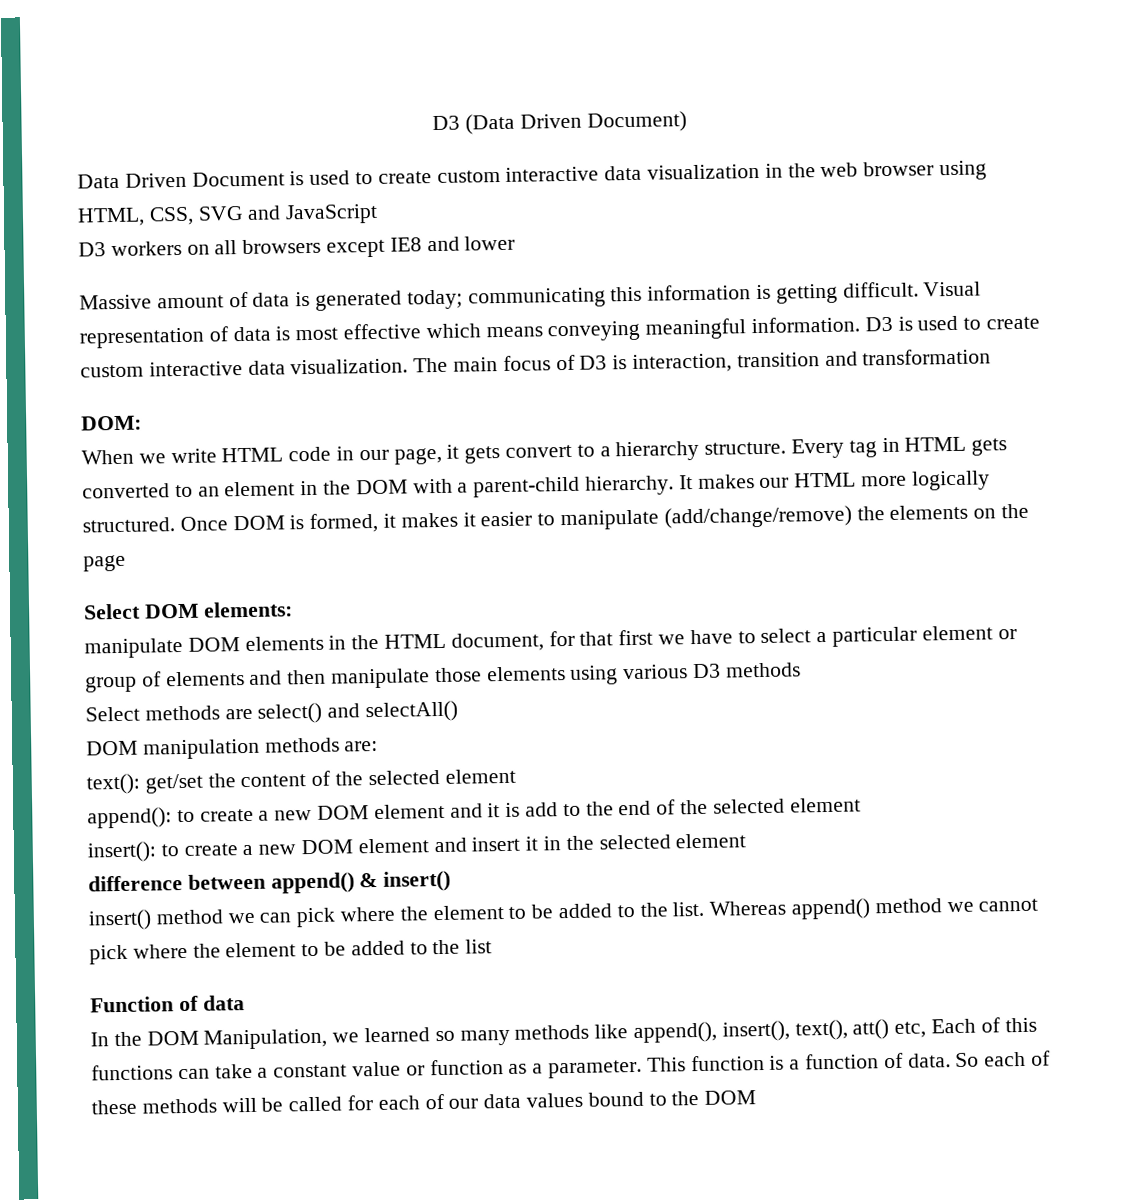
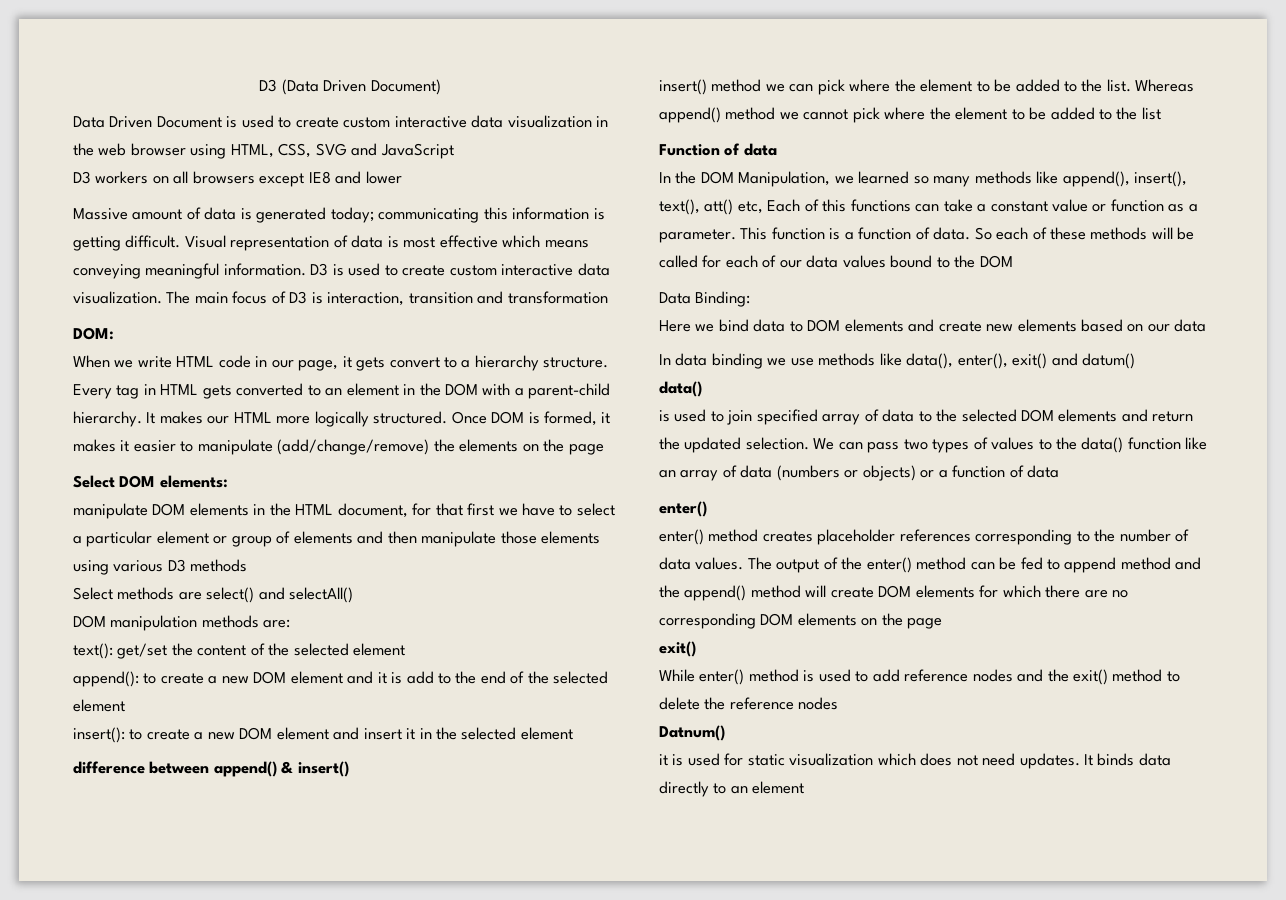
+ Data Binding:
+ Here we bind data to DOM elements and create new elements based on our data
+ In data binding we use methods like data(), enter(), exit() and datum()
+ data()
+ is used to join specified array of data to the selected DOM elements and return the updated selection. We can pass two types of values to the data() function like an array of data (numbers or objects) or a function of data
+ enter()
+ enter() method creates placeholder references corresponding to the number of data values. The output of the enter() method can be fed to append method and the append() method will create DOM elements for which there are no corresponding DOM elements on the page
+ exit()
+ While enter() method is used to add reference nodes and the exit() method to delete the reference nodes
+ Datnum()
+ it is used for static visualization which does not need updates. It binds data directly to an element

